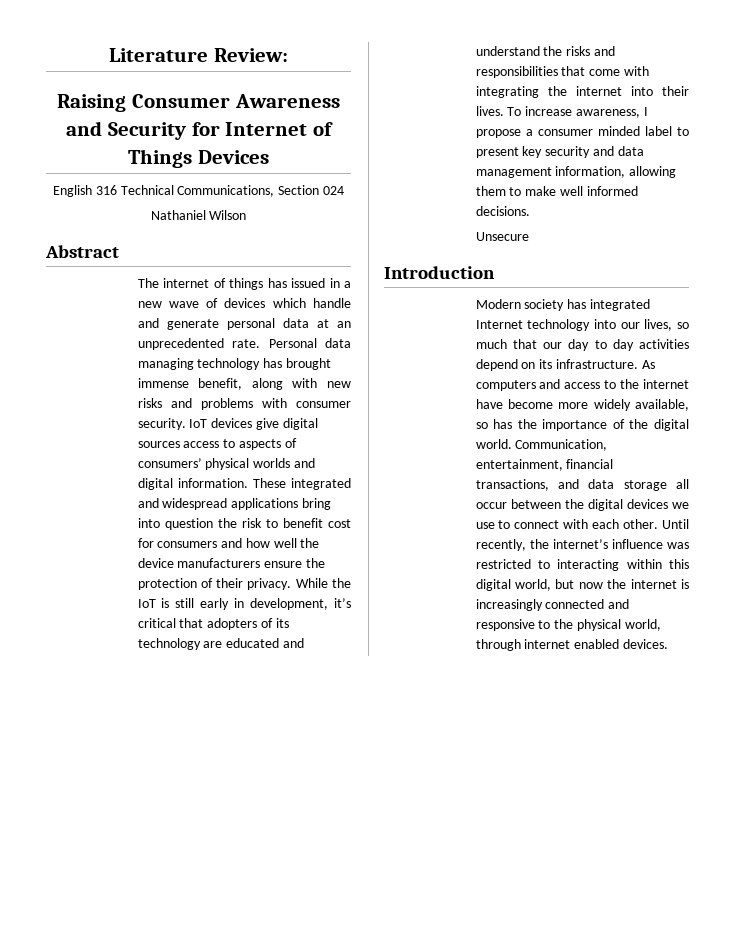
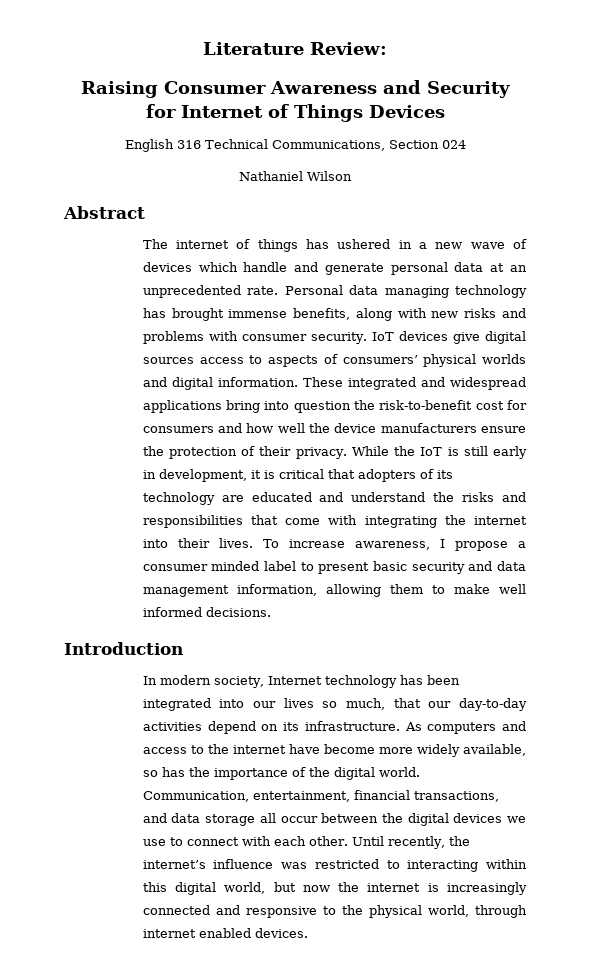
- The internet of things has issued in a new wave of devices which handle and generate personal data at an unprecedented rate.
+ The internet of things has ushered in a new wave of devices which handle and generate personal data at an unprecedented rate.
- Personal data managing technology has brought immense benefit, along with new risks and problems with consumer security.
+ Personal data managing technology has brought immense benefits, along with new risks and problems with consumer security.
- These integrated and widespread applications bring into question the risk to benefit cost for consumers and how well the device manufacturers ensure the protection of their privacy.
+ These integrated and widespread applications bring into question the risk-to-benefit cost for consumers and how well the device manufacturers ensure the protection of their privacy.
- While the IoT is still early in development, it’s critical that adopters of its technology are educated and understand the risks and responsibilities that come with integrating the internet into their lives.
+ While the IoT is still early in development, it is critical that adopters of its technology are educated and understand the risks and responsibilities that come with integrating the internet into their lives.
- To increase awareness, I propose a consumer minded label to present key security and data management information, allowing them to make well informed decisions.
+ To increase awareness, I propose a consumer minded label to present basic security and data management information, allowing them to make well informed decisions.
- Unsecure
- Modern society has integrated Internet technology into our lives, so much that our day to day activities depend on its infrastructure.
+ In modern society, Internet technology has been integrated into our lives so much, that our day-to-day activities depend on its infrastructure.

